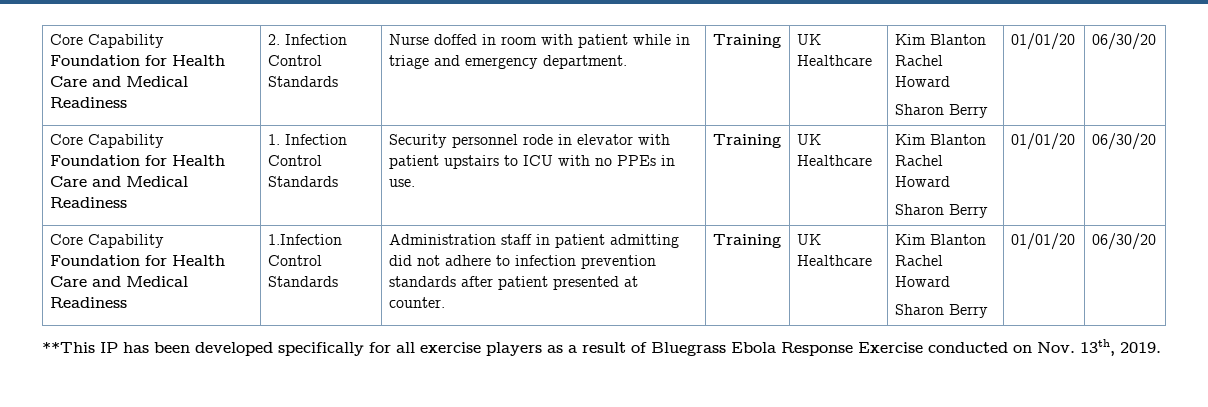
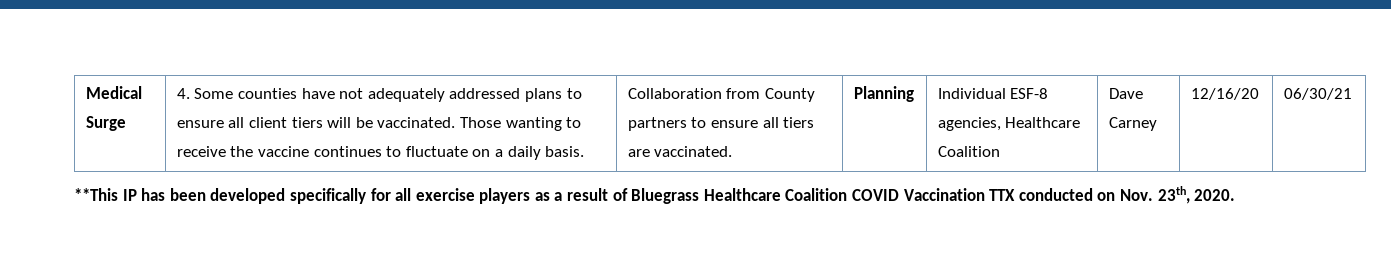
- Core Capability Foundation for Health Care and Medical Readiness | 2. Infection Control Standards | Nurse doffed in room with patient while in triage and emergency department. | Training | UK Healthcare | Kim Blanton Rachel Howard
- Sharon Berry | 01/01/20 | 06/30/20
- Core Capability Foundation for Health Care and Medical Readiness | 1. Infection Control Standards | Security personnel rode in elevator with patient upstairs to ICU with no PPEs in use. | Training | UK Healthcare | Kim Blanton Rachel Howard
- Sharon Berry | 01/01/20 | 06/30/20
- Core Capability Foundation for Health Care and Medical Readiness | 1.Infection Control Standards | Administration staff in patient admitting did not adhere to infection prevention standards after patient presented at counter. | Training | UK Healthcare | Kim Blanton Rachel Howard
- Sharon Berry | 01/01/20 | 06/30/20
+ Medical Surge | 4. Some counties have not adequately addressed plans to ensure all client tiers will be vaccinated. Those wanting to receive the vaccine continues to fluctuate on a daily basis. | Collaboration from County partners to ensure all tiers are vaccinated. | Planning | Individual ESF-8 agencies, Healthcare Coalition | Dave Carney | 12/16/20 | 06/30/21
- **This IP has been developed specifically for all exercise players as a result of Bluegrass Ebola Response Exercise conducted on Nov. 13th, 2019.
+ **This IP has been developed specifically for all exercise players as a result of Bluegrass Healthcare Coalition COVID Vaccination TTX conducted on Nov. 23th, 2020.

